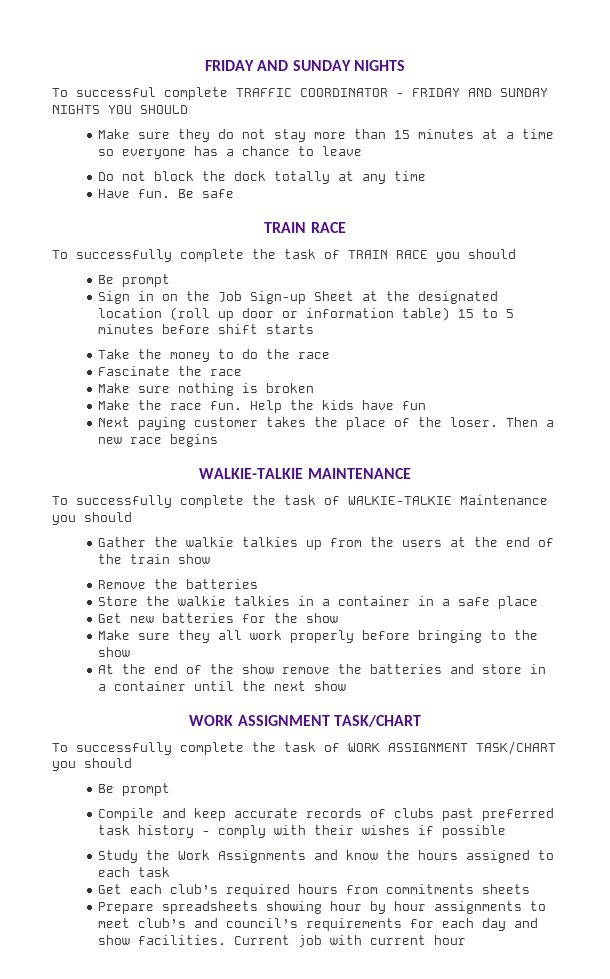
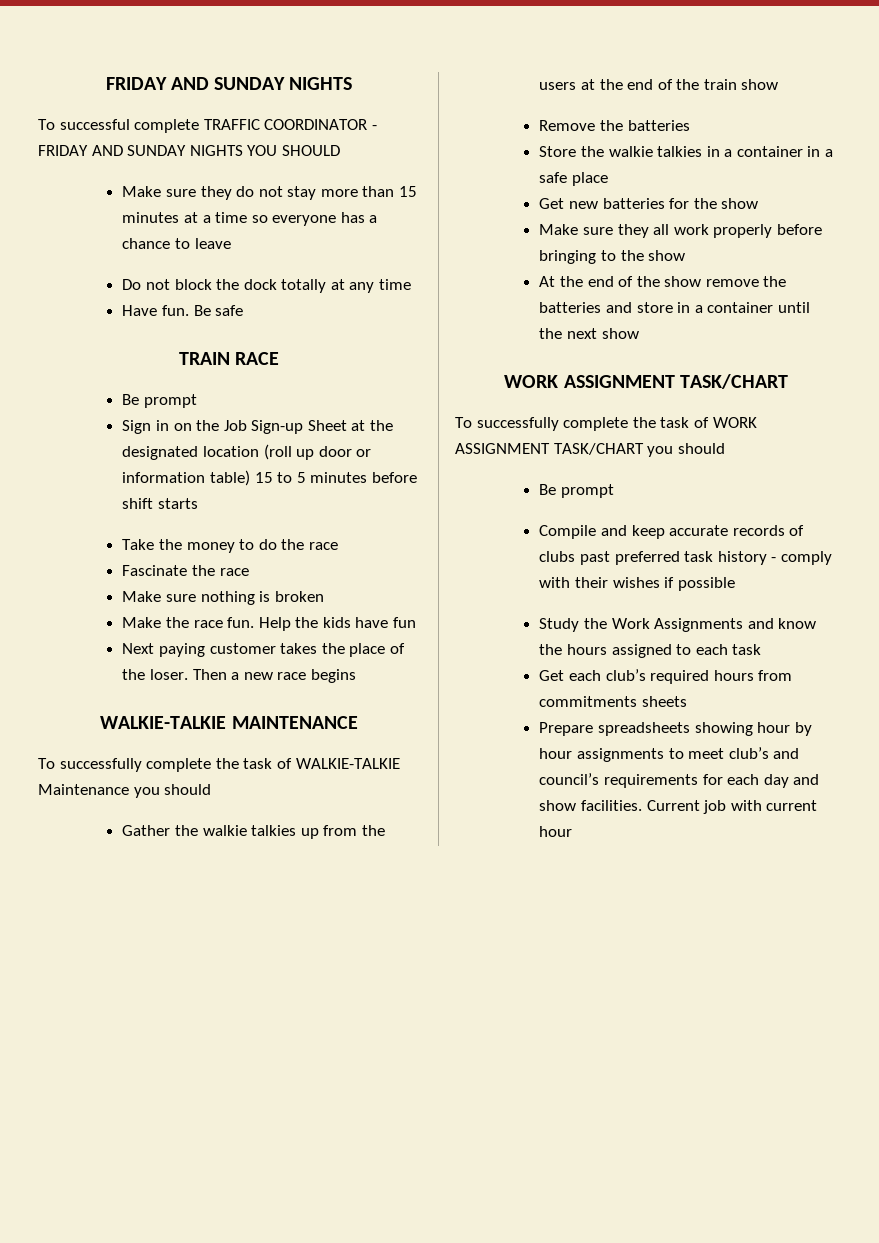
- To successfully complete the task of TRAIN RACE you should

